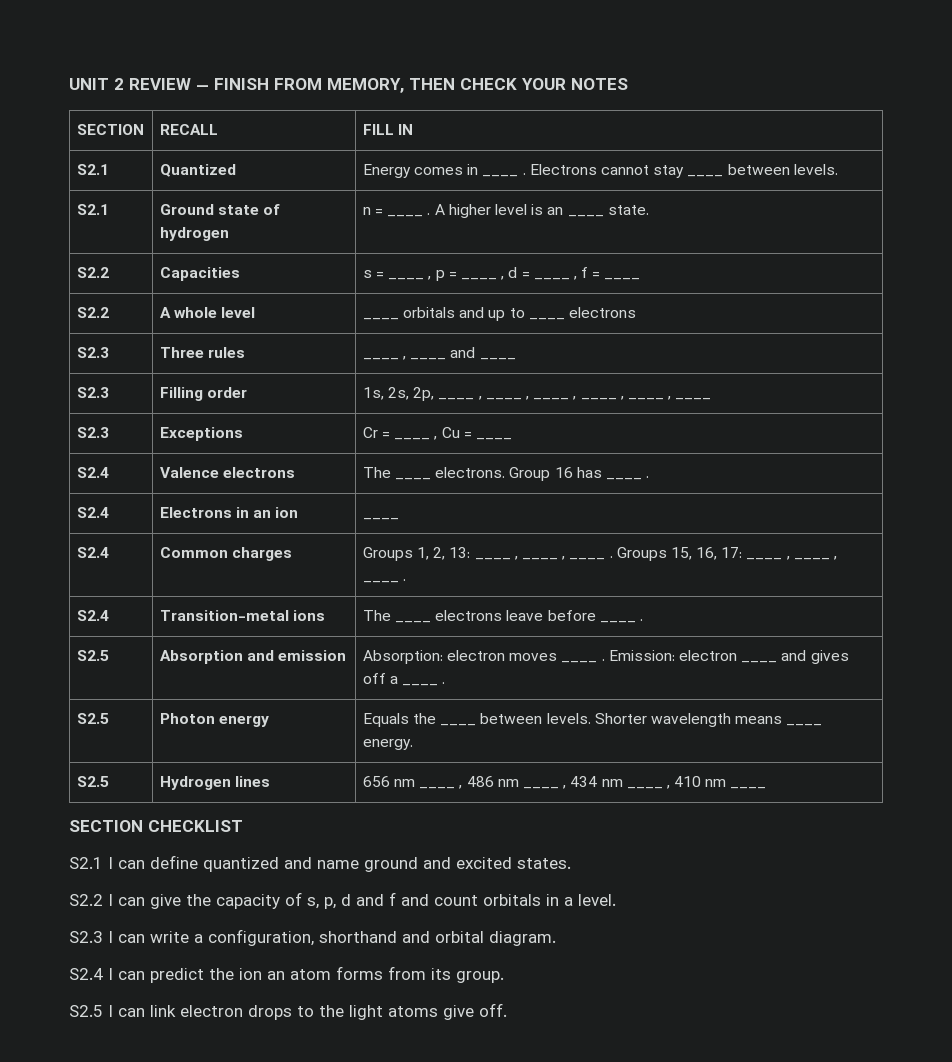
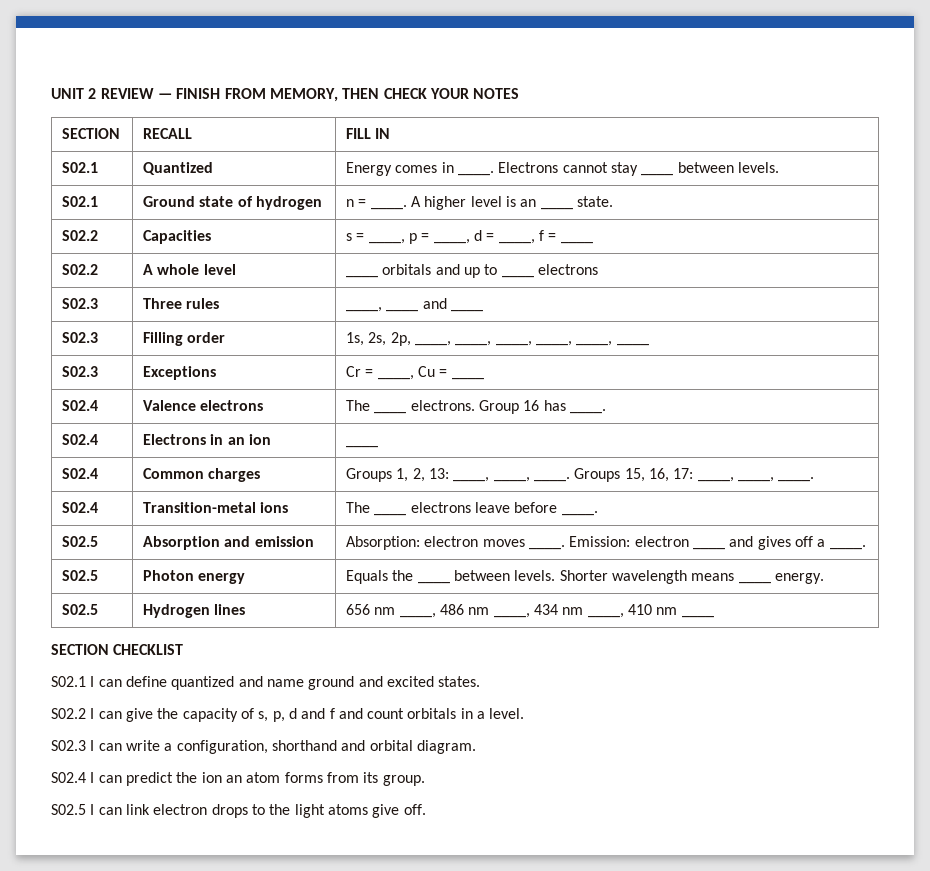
- S2.1 | Quantized | Energy comes in ____ . Electrons cannot stay ____ between levels.
+ S02.1 | Quantized | Energy comes in ____. Electrons cannot stay ____ between levels.
- S2.1 | Ground state of hydrogen | n = ____ . A higher level is an ____ state.
+ S02.1 | Ground state of hydrogen | n = ____. A higher level is an ____ state.
- S2.2 | Capacities | s = ____ , p = ____ , d = ____ , f = ____
+ S02.2 | Capacities | s = ____, p = ____, d = ____, f = ____
- S2.2 | A whole level | ____ orbitals and up to ____ electrons
+ S02.2 | A whole level | ____ orbitals and up to ____ electrons
- S2.3 | Three rules | ____ , ____ and ____
+ S02.3 | Three rules | ____, ____ and ____
- S2.3 | Filling order | 1s, 2s, 2p, ____ , ____ , ____ , ____ , ____ , ____
- S2.3 | Exceptions | Cr = ____ , Cu = ____
+ S02.3 | Filling order | 1s, 2s, 2p, ____, ____, ____, ____, ____, ____
+ S02.3 | Exceptions | Cr = ____, Cu = ____
- S2.4 | Valence electrons | The ____ electrons. Group 16 has ____ .
- S2.4 | Electrons in an ion | ____
+ S02.4 | Valence electrons | The ____ electrons. Group 16 has ____.
+ S02.4 | Electrons in an ion | ____
- S2.4 | Common charges | Groups 1, 2, 13: ____ , ____ , ____ . Groups 15, 16, 17: ____ , ____ , ____ .
- S2.4 | Transition-metal ions | The ____ electrons leave before ____ .
- S2.5 | Absorption and emission | Absorption: electron moves ____ . Emission: electron ____ and gives off a ____ .
- S2.5 | Photon energy | Equals the ____ between levels. Shorter wavelength means ____ energy.
+ S02.4 | Common charges | Groups 1, 2, 13: ____, ____, ____. Groups 15, 16, 17: ____, ____, ____.
+ S02.4 | Transition-metal ions | The ____ electrons leave before ____.
+ S02.5 | Absorption and emission | Absorption: electron moves ____. Emission: electron ____ and gives off a ____.
+ S02.5 | Photon energy | Equals the ____ between levels. Shorter wavelength means ____ energy.
- S2.5 | Hydrogen lines | 656 nm ____ , 486 nm ____ , 434 nm ____ , 410 nm ____
+ S02.5 | Hydrogen lines | 656 nm ____, 486 nm ____, 434 nm ____, 410 nm ____
- S2.1 I can define quantized and name ground and excited states.
+ S02.1 I can define quantized and name ground and excited states.
- S2.2 I can give the capacity of s, p, d and f and count orbitals in a level.
+ S02.2 I can give the capacity of s, p, d and f and count orbitals in a level.
- S2.3 I can write a configuration, shorthand and orbital diagram.
+ S02.3 I can write a configuration, shorthand and orbital diagram.
- S2.4 I can predict the ion an atom forms from its group.
+ S02.4 I can predict the ion an atom forms from its group.
- S2.5 I can link electron drops to the light atoms give off.
+ S02.5 I can link electron drops to the light atoms give off.

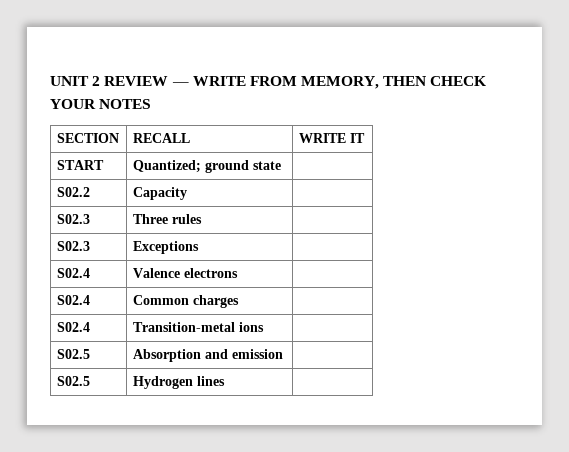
- UNIT 2 REVIEW — FINISH FROM MEMORY, THEN CHECK YOUR NOTES
+ UNIT 2 REVIEW — WRITE FROM MEMORY, THEN CHECK YOUR NOTES
- SECTION | RECALL | FILL IN
- S02.1 | Quantized | Energy comes in ____. Electrons cannot stay ____ between levels.
- S02.1 | Ground state of hydrogen | n = ____. A higher level is an ____ state.
- S02.2 | Capacities | s = ____, p = ____, d = ____, f = ____
- S02.2 | A whole level | ____ orbitals and up to ____ electrons
- S02.3 | Three rules | ____, ____ and ____
- S02.3 | Filling order | 1s, 2s, 2p, ____, ____, ____, ____, ____, ____
- S02.3 | Exceptions | Cr = ____, Cu = ____
- S02.4 | Valence electrons | The ____ electrons. Group 16 has ____.
- S02.4 | Electrons in an ion | ____
- S02.4 | Common charges | Groups 1, 2, 13: ____, ____, ____. Groups 15, 16, 17: ____, ____, ____.
- S02.4 | Transition-metal ions | The ____ electrons leave before ____.
- S02.5 | Absorption and emission | Absorption: electron moves ____. Emission: electron ____ and gives off a ____.
- S02.5 | Photon energy | Equals the ____ between levels. Shorter wavelength means ____ energy.
- S02.5 | Hydrogen lines | 656 nm ____, 486 nm ____, 434 nm ____, 410 nm ____
- SECTION CHECKLIST
- S02.1 I can define quantized and name ground and excited states.
- S02.2 I can give the capacity of s, p, d and f and count orbitals in a level.
- S02.3 I can write a configuration, shorthand and orbital diagram.
- S02.4 I can predict the ion an atom forms from its group.
- S02.5 I can link electron drops to the light atoms give off.
+ SECTION | RECALL | WRITE IT
+ START | Quantized; ground state |
+ S02.2 | Capacity |
+ S02.3 | Three rules |
+ S02.3 | Exceptions |
+ S02.4 | Valence electrons |
+ S02.4 | Common charges |
+ S02.4 | Transition-metal ions |
+ S02.5 | Absorption and emission |
+ S02.5 | Hydrogen lines |

